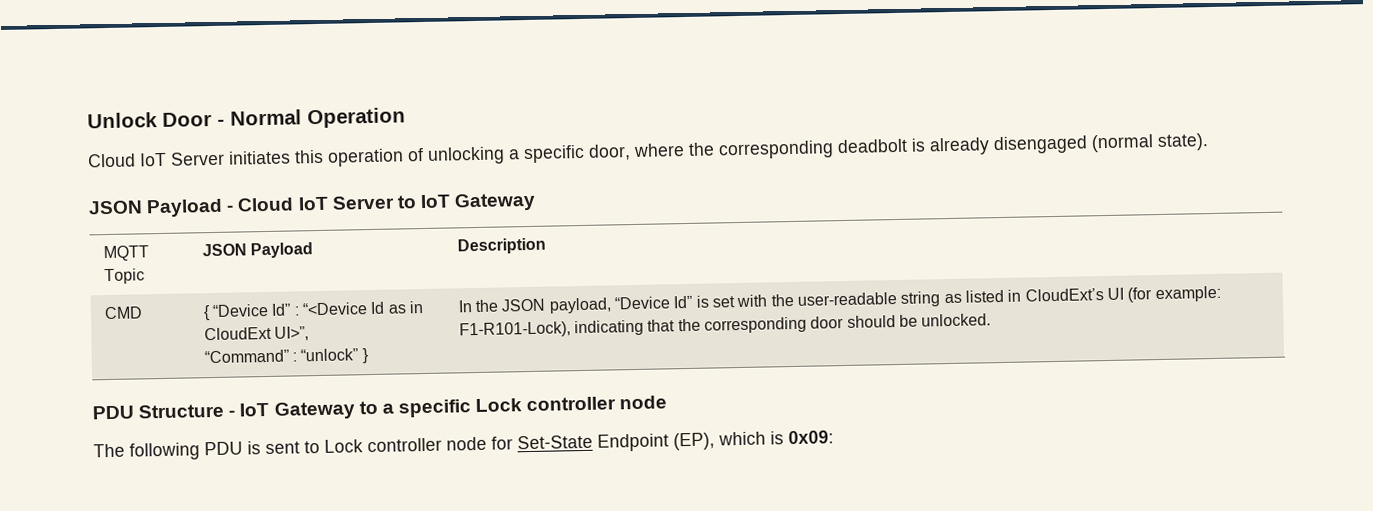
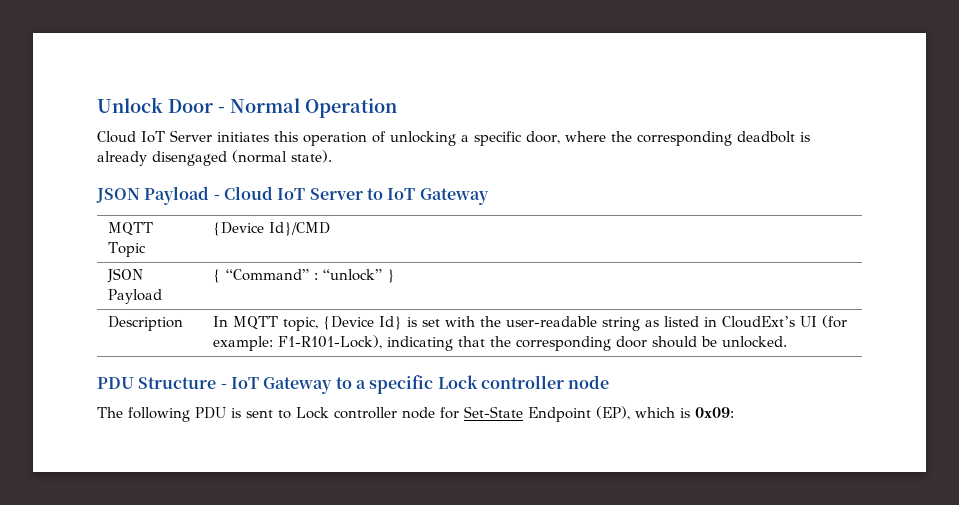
- MQTT Topic | JSON Payload | Description
- CMD | { “Device Id” : “<Device Id as in CloudExt UI>”,
- “Command” : “unlock” }
+ MQTT Topic | {Device Id}/CMD
+ JSON Payload | { “Command” : “unlock” }
- In the JSON payload, “Device Id” is set with the user-readable string as listed in CloudExt’s UI (for example: F1-R101-Lock), indicating that the corresponding door should be unlocked.
+ Description | In MQTT topic, {Device Id} is set with the user-readable string as listed in CloudExt’s UI (for example: F1-R101-Lock), indicating that the corresponding door should be unlocked.

